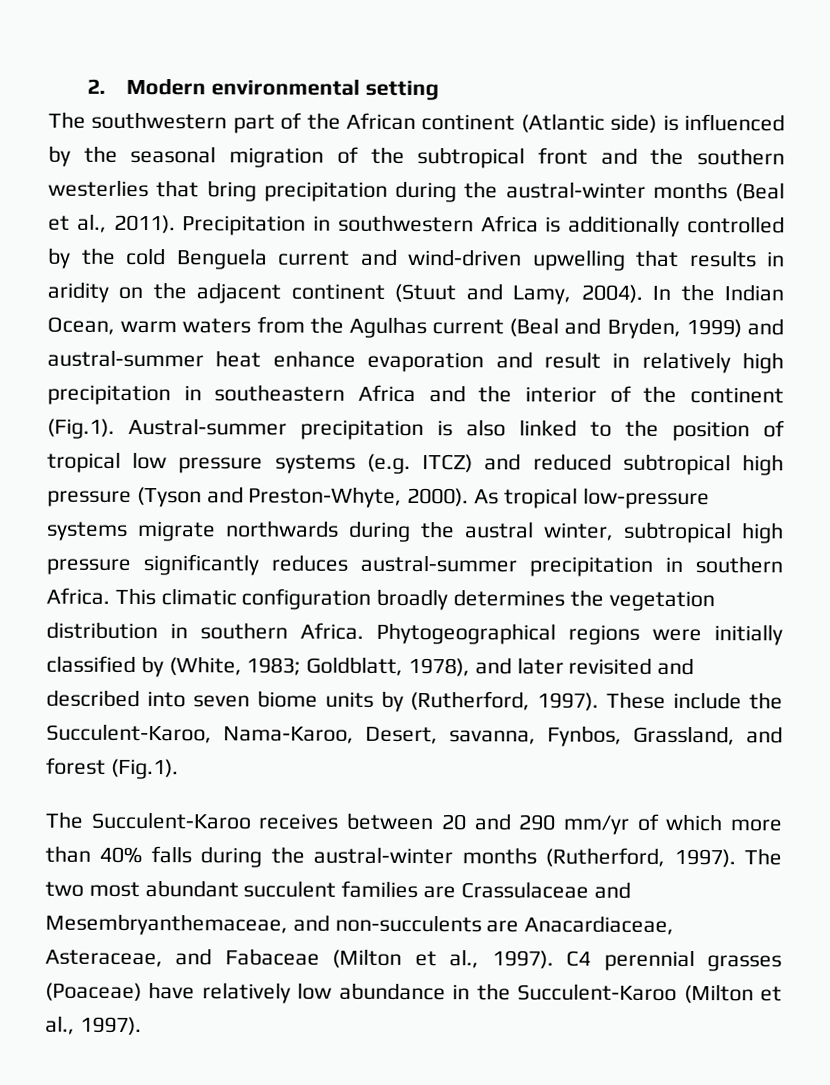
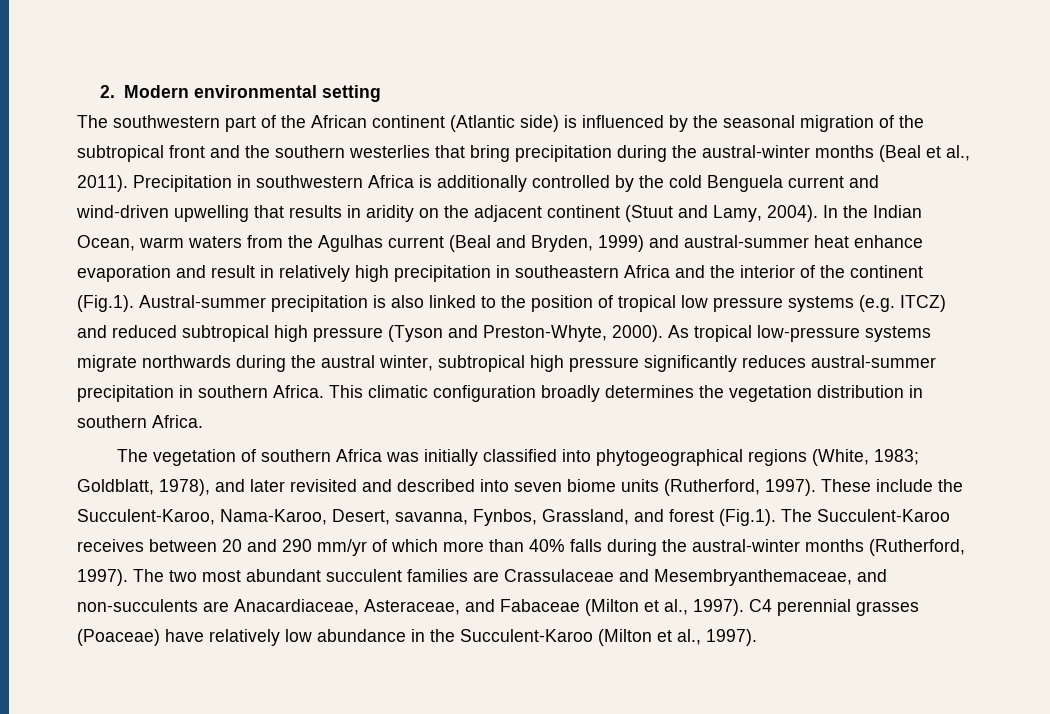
- This climatic configuration broadly determines the vegetation distribution in southern Africa. Phytogeographical regions were initially classified by (White, 1983; Goldblatt, 1978), and later revisited and described into seven biome units by (Rutherford, 1997).
+ This climatic configuration broadly determines the vegetation distribution in southern Africa.
+ The vegetation of southern Africa was initially classified into phytogeographical regions (White, 1983; Goldblatt, 1978), and later revisited and described into seven biome units (Rutherford, 1997).
- These include the Succulent-Karoo, Nama-Karoo, Desert, savanna, Fynbos, Grassland, and forest (Fig.1).
- The Succulent-Karoo receives between 20 and 290 mm/yr of which more than 40% falls during the austral-winter months (Rutherford, 1997).
+ These include the Succulent-Karoo, Nama-Karoo, Desert, savanna, Fynbos, Grassland, and forest (Fig.1). The Succulent-Karoo receives between 20 and 290 mm/yr of which more than 40% falls during the austral-winter months (Rutherford, 1997).

